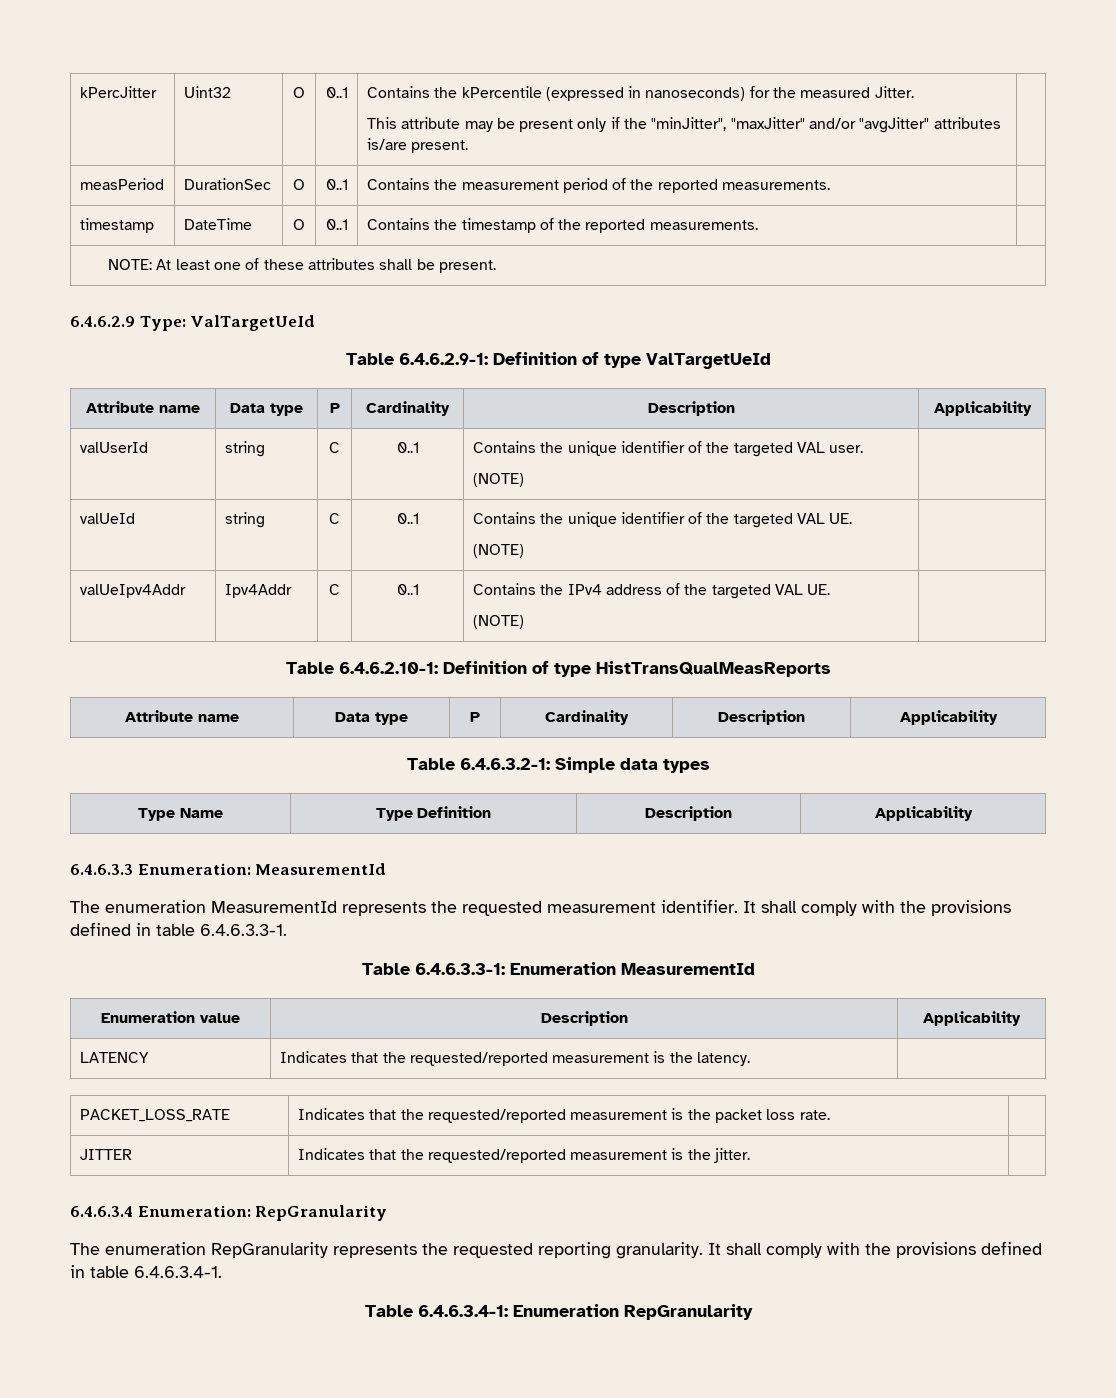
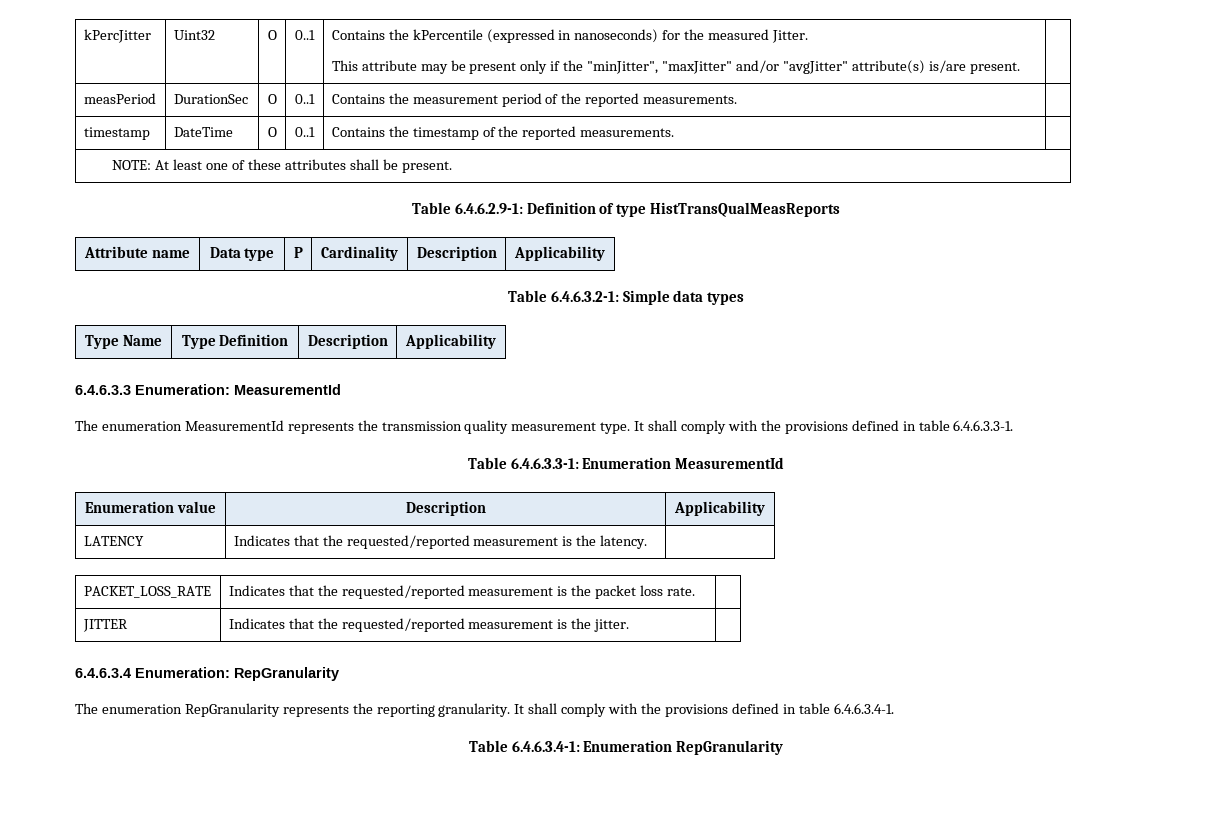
  kPercJitter | Uint32 | O | 0..1 | Contains the kPercentile (expressed in nanoseconds) for the measured Jitter.
- This attribute may be present only if the "minJitter", "maxJitter" and/or "avgJitter" attributes is/are present. |
+ This attribute may be present only if the "minJitter", "maxJitter" and/or "avgJitter" attribute(s) is/are present. |
- 6.4.6.2.9 Type: ValTargetUeId
- Table 6.4.6.2.9-1: Definition of type ValTargetUeId
- Attribute name | Data type | P | Cardinality | Description | Applicability
- valUserId | string | C | 0..1 | Contains the unique identifier of the targeted VAL user.
- (NOTE) |
- valUeId | string | C | 0..1 | Contains the unique identifier of the targeted VAL UE.
- (NOTE) |
- valUeIpv4Addr | Ipv4Addr | C | 0..1 | Contains the IPv4 address of the targeted VAL UE.
- (NOTE) |
- Table 6.4.6.2.10-1: Definition of type HistTransQualMeasReports
+ Table 6.4.6.2.9-1: Definition of type HistTransQualMeasReports
- The enumeration MeasurementId represents the requested measurement identifier.
+ The enumeration MeasurementId represents the transmission quality measurement type.
- The enumeration RepGranularity represents the requested reporting granularity.
+ The enumeration RepGranularity represents the reporting granularity.

